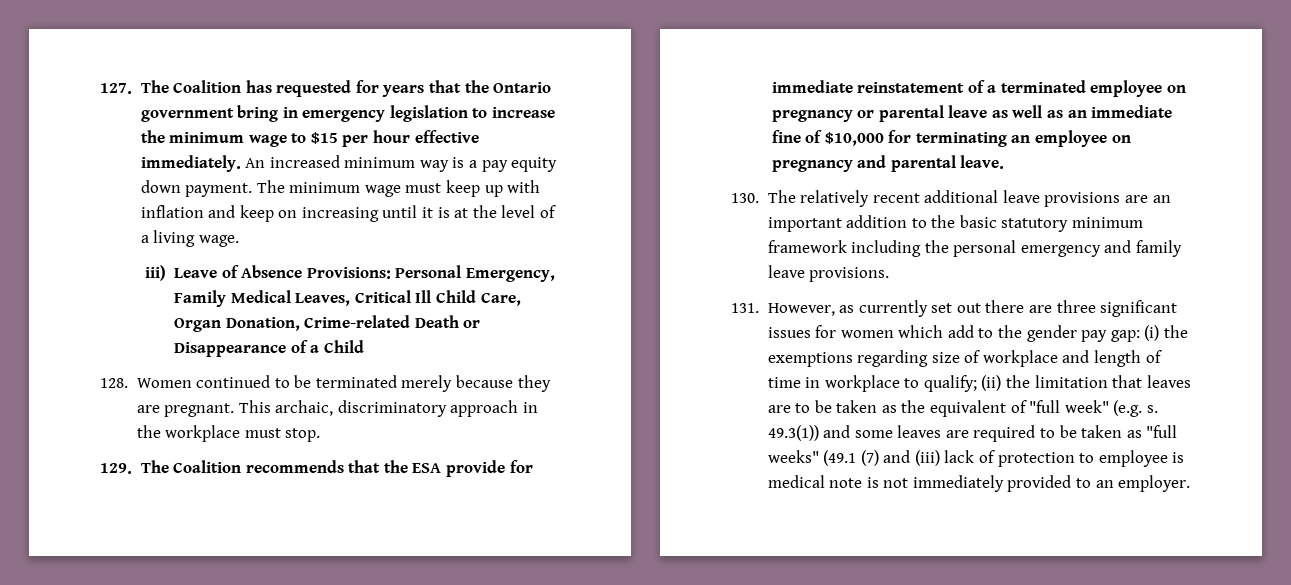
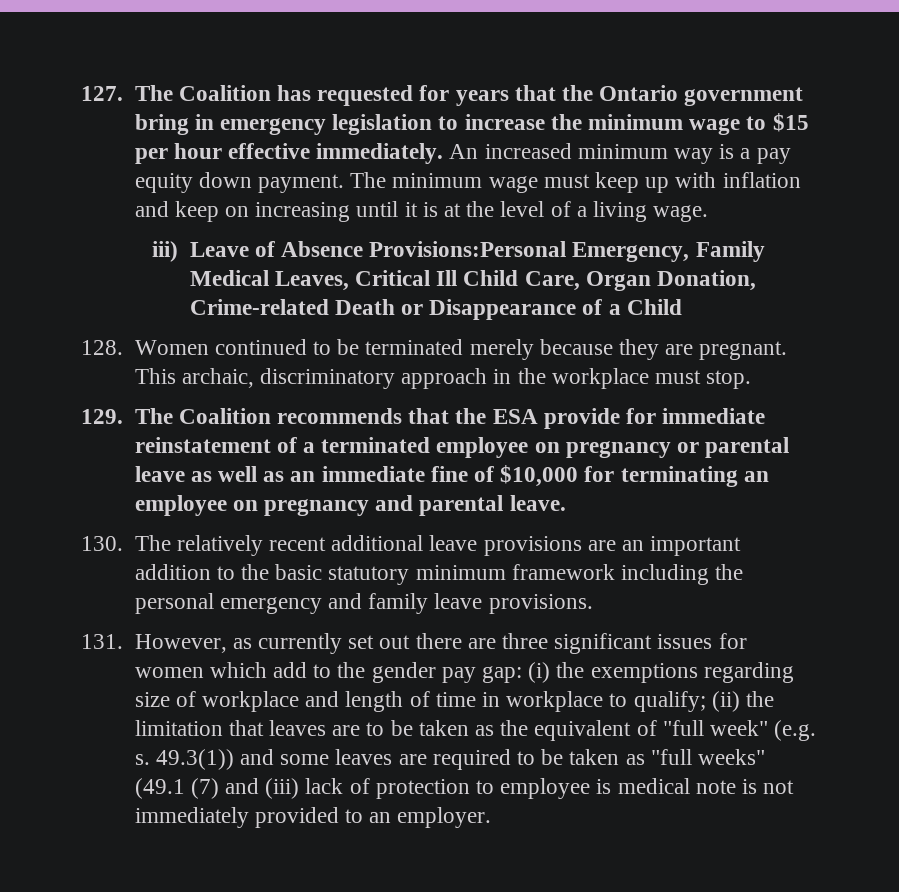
- iii) Leave of Absence Provisions: Personal Emergency, Family Medical Leaves, Critical Ill Child Care, Organ Donation, Crime-related Death or Disappearance of a Child
+ iii) Leave of Absence Provisions:Personal Emergency, Family Medical Leaves, Critical Ill Child Care, Organ Donation, Crime-related Death or Disappearance of a Child

